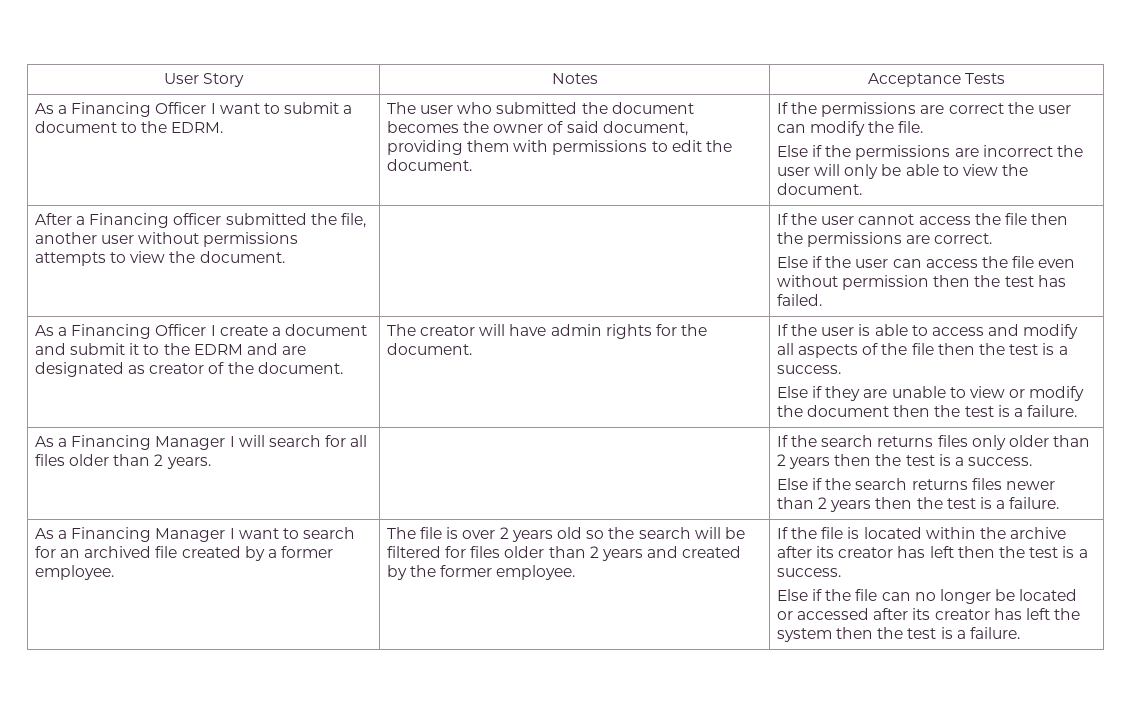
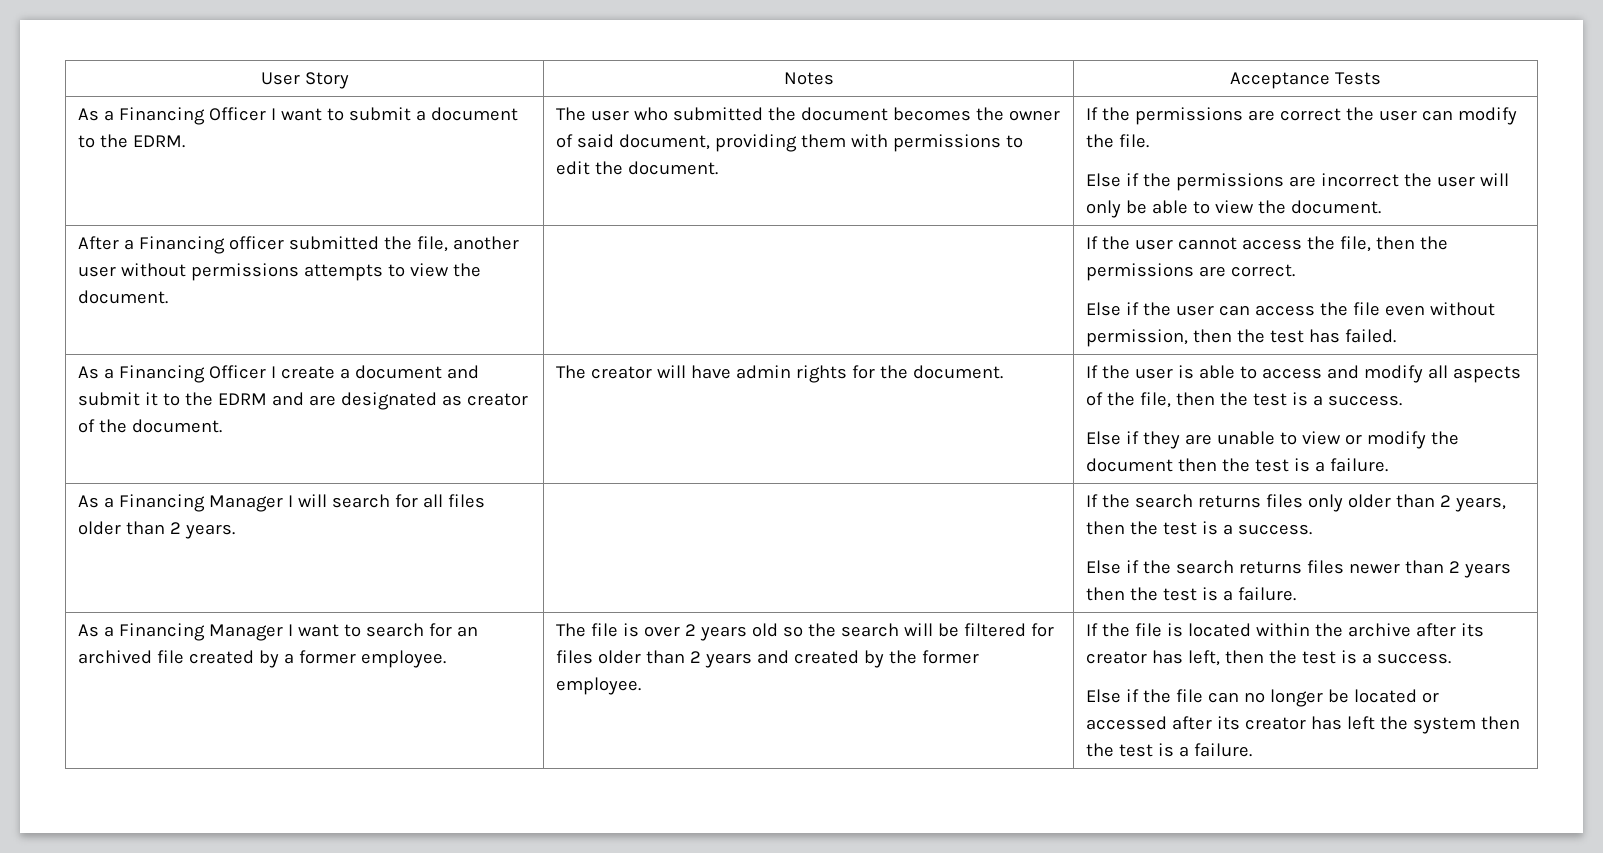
- If the user cannot access the file then the permissions are correct.
+ If the user cannot access the file, then the permissions are correct.
- Else if the user can access the file even without permission then the test has failed.
+ Else if the user can access the file even without permission, then the test has failed.
- If the user is able to access and modify all aspects of the file then the test is a success.
+ If the user is able to access and modify all aspects of the file, then the test is a success.
- If the search returns files only older than 2 years then the test is a success.
+ If the search returns files only older than 2 years, then the test is a success.
- If the file is located within the archive after its creator has left then the test is a success.
+ If the file is located within the archive after its creator has left, then the test is a success.

